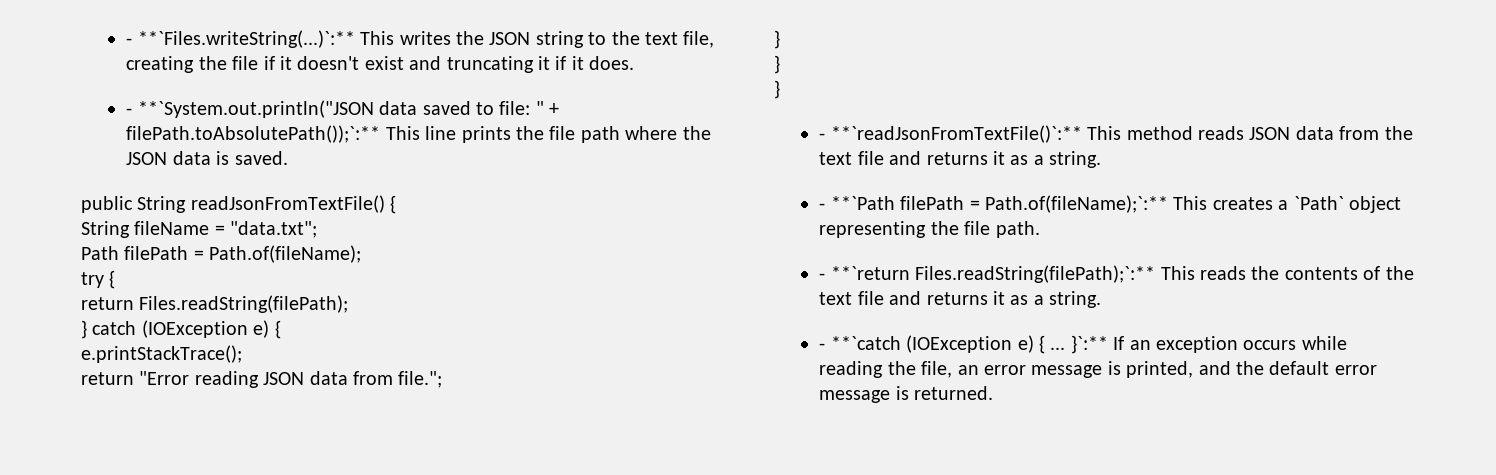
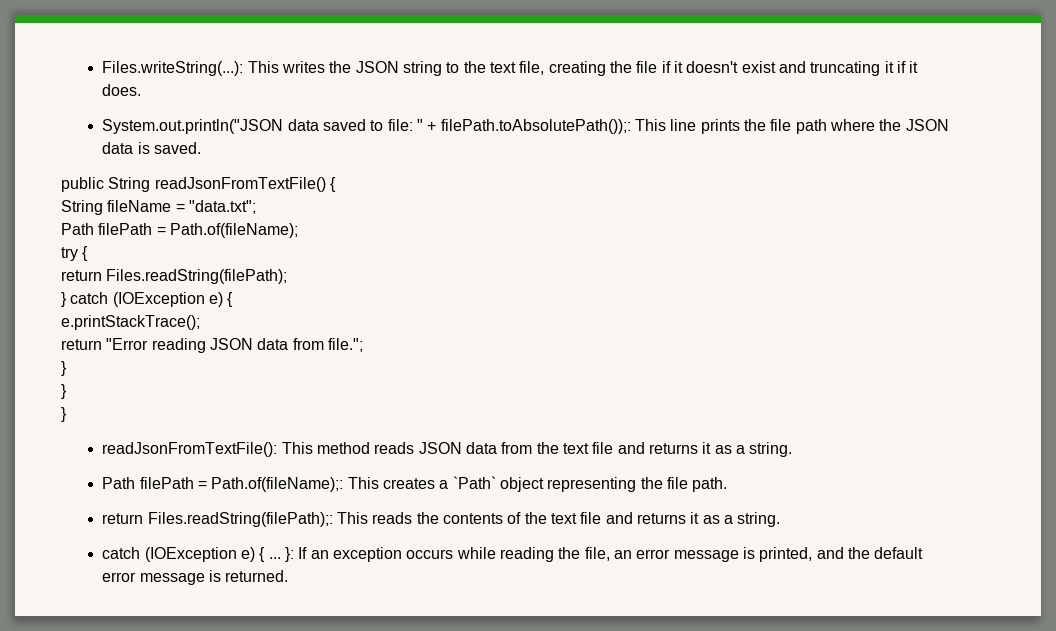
- - **`Files.writeString(...)`:** This writes the JSON string to the text file, creating the file if it doesn't exist and truncating it if it does.
+ Files.writeString(...): This writes the JSON string to the text file, creating the file if it doesn't exist and truncating it if it does.
- - **`System.out.println("JSON data saved to file: " + filePath.toAbsolutePath());`:** This line prints the file path where the JSON data is saved.
+ System.out.println("JSON data saved to file: " + filePath.toAbsolutePath());: This line prints the file path where the JSON data is saved.
- - **`readJsonFromTextFile()`:** This method reads JSON data from the text file and returns it as a string.
+ readJsonFromTextFile(): This method reads JSON data from the text file and returns it as a string.
- - **`Path filePath = Path.of(fileName);`:** This creates a `Path` object representing the file path.
+ Path filePath = Path.of(fileName);: This creates a `Path` object representing the file path.
- - **`return Files.readString(filePath);`:** This reads the contents of the text file and returns it as a string.
+ return Files.readString(filePath);: This reads the contents of the text file and returns it as a string.
- - **`catch (IOException e) { ...
+ catch (IOException e) { ...
- }`:** If an exception occurs while reading the file, an error message is printed, and the default error message is returned.
+ }: If an exception occurs while reading the file, an error message is printed, and the default error message is returned.

